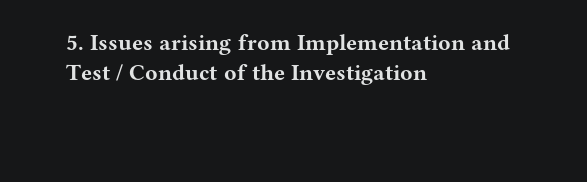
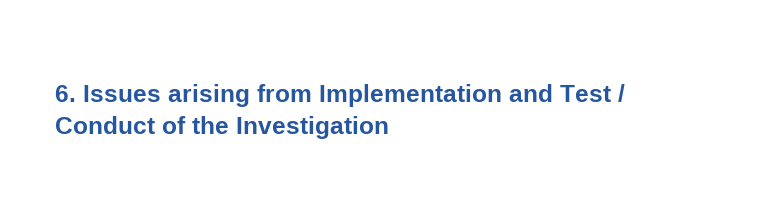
- 5. Issues arising from Implementation and Test / Conduct of the Investigation
+ 6. Issues arising from Implementation and Test / Conduct of the Investigation

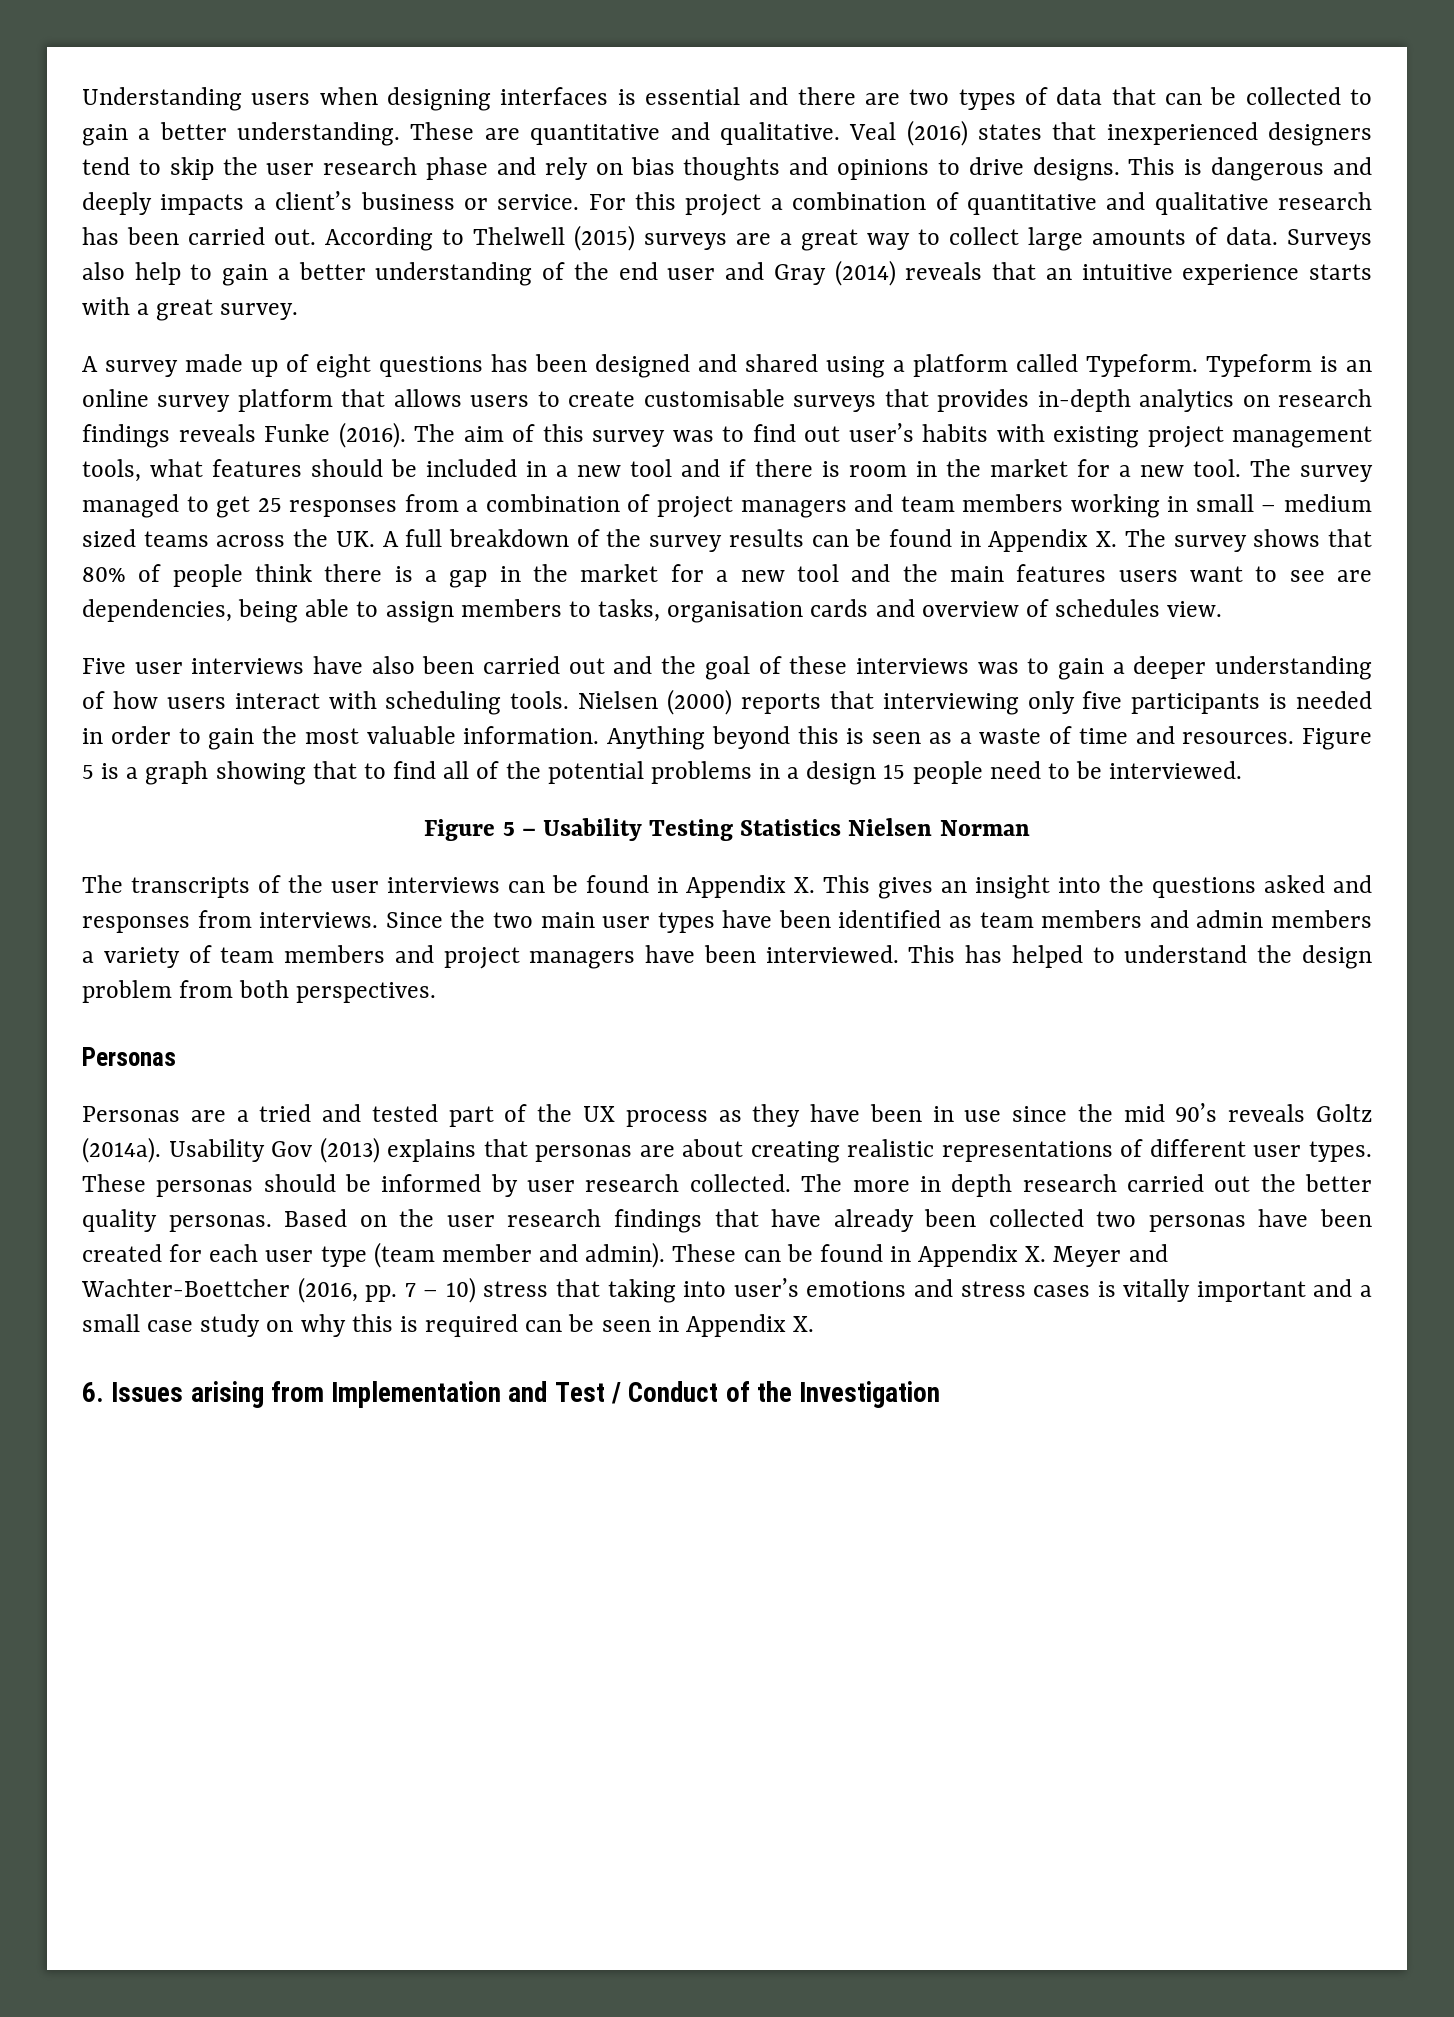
+ Understanding users when designing interfaces is essential and there are two types of data that can be collected to gain a better understanding. These are quantitative and qualitative. Veal (2016) states that inexperienced designers tend to skip the user research phase and rely on bias thoughts and opinions to drive designs. This is dangerous and deeply impacts a client’s business or service. For this project a combination of quantitative and qualitative research has been carried out. According to Thelwell (2015) surveys are a great way to collect large amounts of data. Surveys also help to gain a better understanding of the end user and Gray (2014) reveals that an intuitive experience starts with a great survey.
+ A survey made up of eight questions has been designed and shared using a platform called Typeform. Typeform is an online survey platform that allows users to create customisable surveys that provides in-depth analytics on research findings reveals Funke (2016). The aim of this survey was to find out user’s habits with existing project management tools, what features should be included in a new tool and if there is room in the market for a new tool. The survey managed to get 25 responses from a combination of project managers and team members working in small – medium sized teams across the UK. A full breakdown of the survey results can be found in Appendix X. The survey shows that 80% of people think there is a gap in the market for a new tool and the main features users want to see are dependencies, being able to assign members to tasks, organisation cards and overview of schedules view.
+ Five user interviews have also been carried out and the goal of these interviews was to gain a deeper understanding of how users interact with scheduling tools. Nielsen (2000) reports that interviewing only five participants is needed in order to gain the most valuable information. Anything beyond this is seen as a waste of time and resources. Figure 5 is a graph showing that to find all of the potential problems in a design 15 people need to be interviewed.
+ Figure 5 – Usability Testing Statistics Nielsen Norman
+ The transcripts of the user interviews can be found in Appendix X. This gives an insight into the questions asked and responses from interviews. Since the two main user types have been identified as team members and admin members a variety of team members and project managers have been interviewed. This has helped to understand the design problem from both perspectives.
+ Personas
+ Personas are a tried and tested part of the UX process as they have been in use since the mid 90’s reveals Goltz (2014a). Usability Gov (2013) explains that personas are about creating realistic representations of different user types. These personas should be informed by user research collected. The more in depth research carried out the better quality personas. Based on the user research findings that have already been collected two personas have been created for each user type (team member and admin). These can be found in Appendix X. Meyer and Wachter-Boettcher (2016, pp. 7 – 10) stress that taking into user’s emotions and stress cases is vitally important and a small case study on why this is required can be seen in Appendix X.

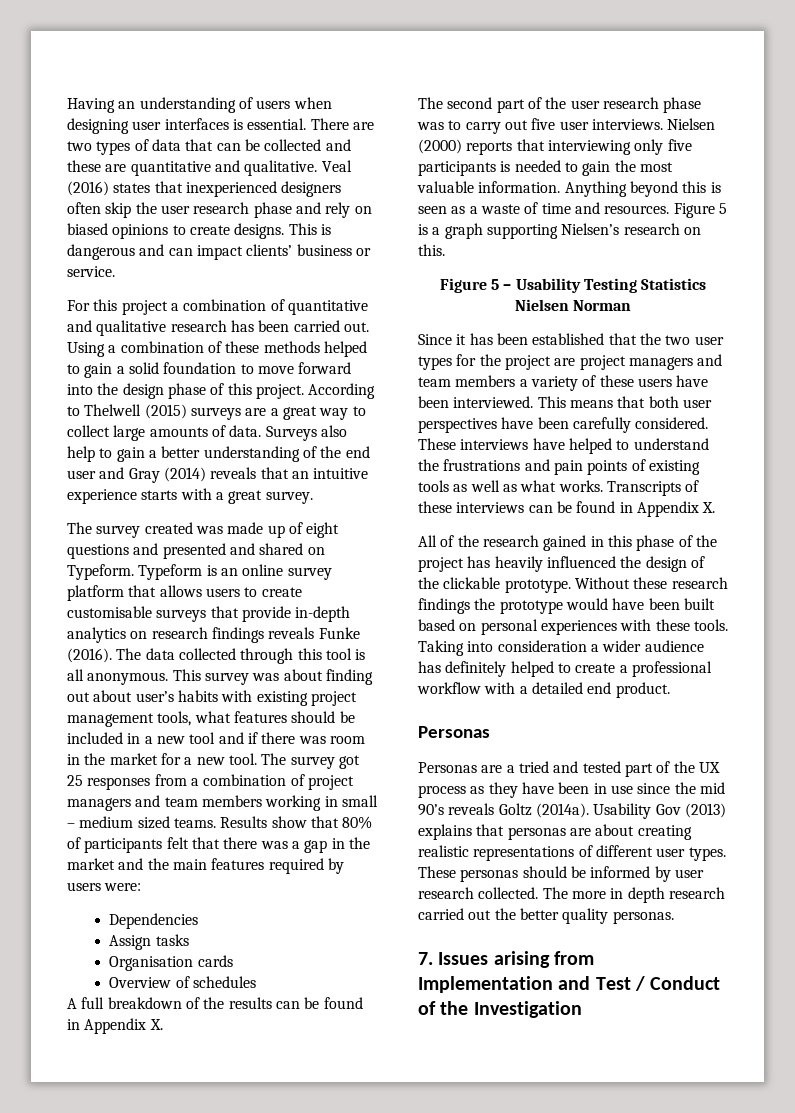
- Understanding users when designing interfaces is essential and there are two types of data that can be collected to gain a better understanding. These are quantitative and qualitative.
+ Having an understanding of users when designing user interfaces is essential. There are two types of data that can be collected and these are quantitative and qualitative.
- Veal (2016) states that inexperienced designers tend to skip the user research phase and rely on bias thoughts and opinions to drive designs.
+ Veal (2016) states that inexperienced designers often skip the user research phase and rely on biased opinions to create designs.
- This is dangerous and deeply impacts a client’s business or service. For this project a combination of quantitative and qualitative research has been carried out.
+ This is dangerous and can impact clients’ business or service.
+ For this project a combination of quantitative and qualitative research has been carried out.
+ Using a combination of these methods helped to gain a solid foundation to move forward into the design phase of this project.
- A survey made up of eight questions has been designed and shared using a platform called Typeform.
+ The survey created was made up of eight questions and presented and shared on Typeform.
- Typeform is an online survey platform that allows users to create customisable surveys that provides in-depth analytics on research findings reveals Funke (2016).
+ Typeform is an online survey platform that allows users to create customisable surveys that provide in-depth analytics on research findings reveals Funke (2016).
- The aim of this survey was to find out user’s habits with existing project management tools, what features should be included in a new tool and if there is room in the market for a new tool.
+ The data collected through this tool is all anonymous. This survey was about finding out about user’s habits with existing project management tools, what features should be included in a new tool and if there was room in the market for a new tool.
- The survey managed to get 25 responses from a combination of project managers and team members working in small – medium sized teams across the UK. A full breakdown of the survey results can be found in Appendix X. The survey shows that 80% of people think there is a gap in the market for a new tool and the main features users want to see are dependencies, being able to assign members to tasks, organisation cards and overview of schedules view.
- Five user interviews have also been carried out and the goal of these interviews was to gain a deeper understanding of how users interact with scheduling tools.
+ The survey got 25 responses from a combination of project managers and team members working in small – medium sized teams. Results show that 80% of participants felt that there was a gap in the market and the main features required by users were:
+ Dependencies
+ Assign tasks
+ Organisation cards
+ Overview of schedules
+ A full breakdown of the results can be found in Appendix X.
+ The second part of the user research phase was to carry out five user interviews.
- Nielsen (2000) reports that interviewing only five participants is needed in order to gain the most valuable information.
+ Nielsen (2000) reports that interviewing only five participants is needed to gain the most valuable information.
- Figure 5 is a graph showing that to find all of the potential problems in a design 15 people need to be interviewed.
+ Figure 5 is a graph supporting Nielsen’s research on this.
- The transcripts of the user interviews can be found in Appendix X. This gives an insight into the questions asked and responses from interviews. Since the two main user types have been identified as team members and admin members a variety of team members and project managers have been interviewed. This has helped to understand the design problem from both perspectives.
+ Since it has been established that the two user types for the project are project managers and team members a variety of these users have been interviewed. This means that both user perspectives have been carefully considered. These interviews have helped to understand the frustrations and pain points of existing tools as well as what works. Transcripts of these interviews can be found in Appendix X.
+ All of the research gained in this phase of the project has heavily influenced the design of the clickable prototype. Without these research findings the prototype would have been built based on personal experiences with these tools. Taking into consideration a wider audience has definitely helped to create a professional workflow with a detailed end product.
- The more in depth research carried out the better quality personas. Based on the user research findings that have already been collected two personas have been created for each user type (team member and admin). These can be found in Appendix X. Meyer and Wachter-Boettcher (2016, pp. 7 – 10) stress that taking into user’s emotions and stress cases is vitally important and a small case study on why this is required can be seen in Appendix X.
- 6. Issues arising from Implementation and Test / Conduct of the Investigation
+ The more in depth research carried out the better quality personas.
+ 7. Issues arising from Implementation and Test / Conduct of the Investigation

